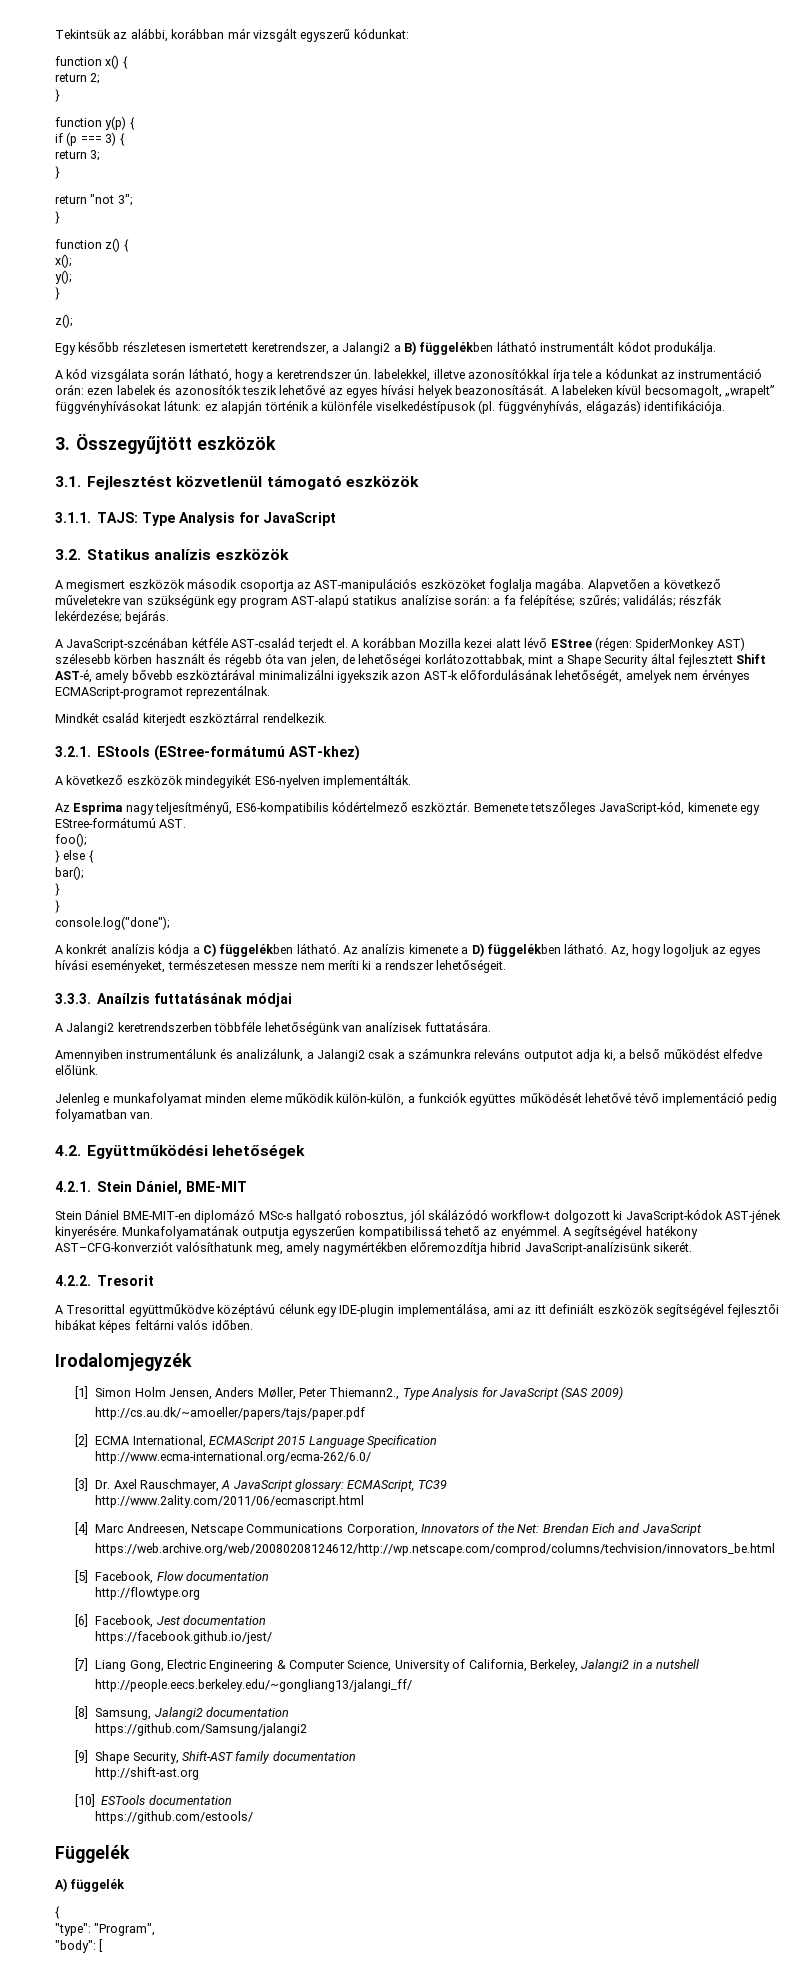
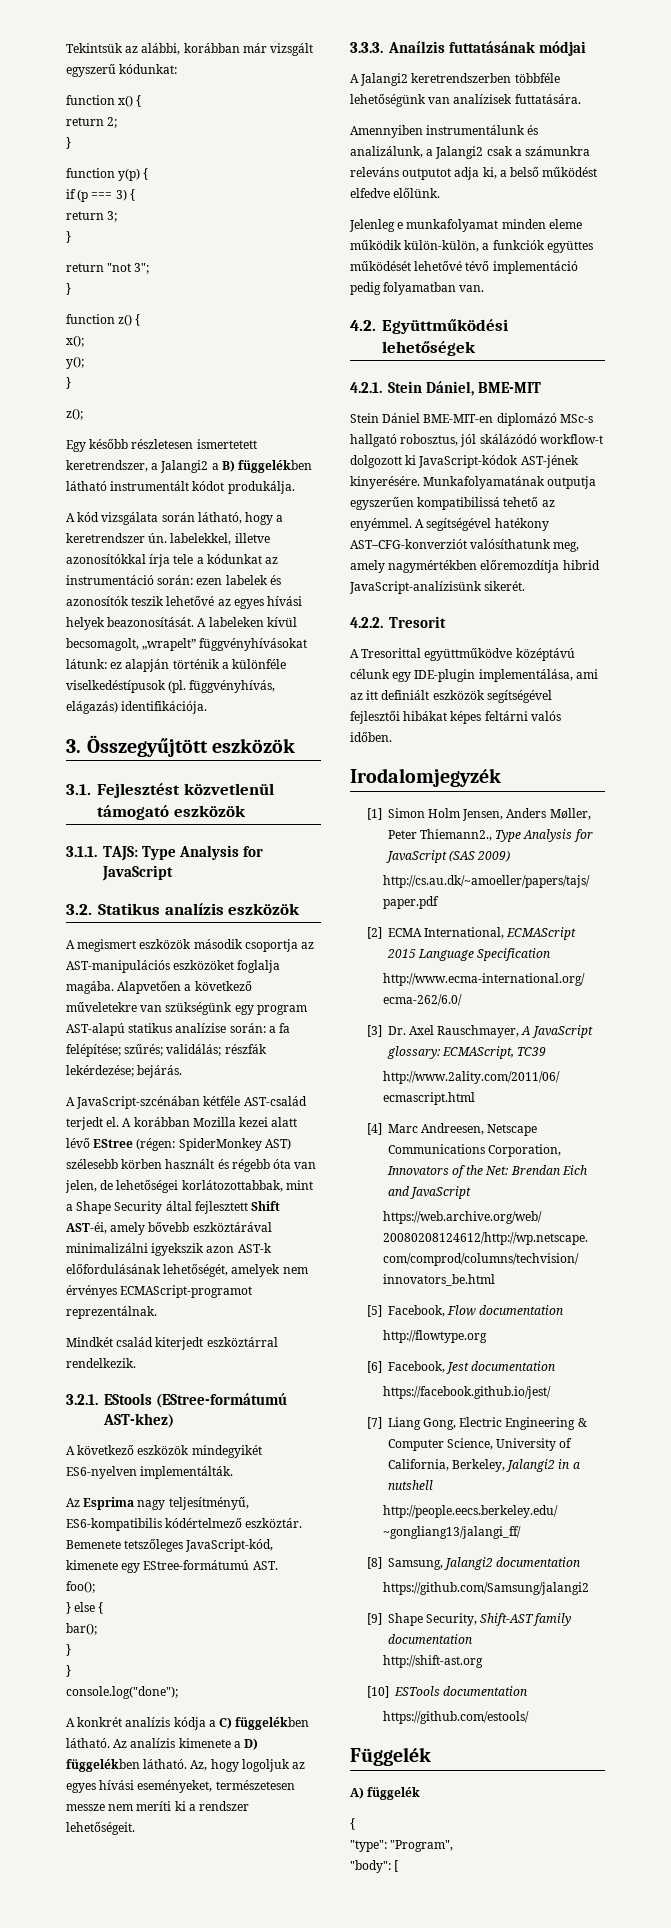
- A kód vizsgálata során látható, hogy a keretrendszer ún. labelekkel, illetve azonosítókkal írja tele a kódunkat az instrumentáció orán: ezen labelek és azonosítók teszik lehetővé az egyes hívási helyek beazonosítását.
+ A kód vizsgálata során látható, hogy a keretrendszer ún. labelekkel, illetve azonosítókkal írja tele a kódunkat az instrumentáció során: ezen labelek és azonosítók teszik lehetővé az egyes hívási helyek beazonosítását.
- A korábban Mozilla kezei alatt lévő EStree (régen: SpiderMonkey AST) szélesebb körben használt és régebb óta van jelen, de lehetőségei korlátozottabbak, mint a Shape Security által fejlesztett Shift AST-é, amely bővebb eszköztárával minimalizálni igyekszik azon AST-k előfordulásának lehetőségét, amelyek nem érvényes ECMAScript-programot reprezentálnak.
+ A korábban Mozilla kezei alatt lévő EStree (régen: SpiderMonkey AST) szélesebb körben használt és régebb óta van jelen, de lehetőségei korlátozottabbak, mint a Shape Security által fejlesztett Shift AST-éi, amely bővebb eszköztárával minimalizálni igyekszik azon AST-k előfordulásának lehetőségét, amelyek nem érvényes ECMAScript-programot reprezentálnak.

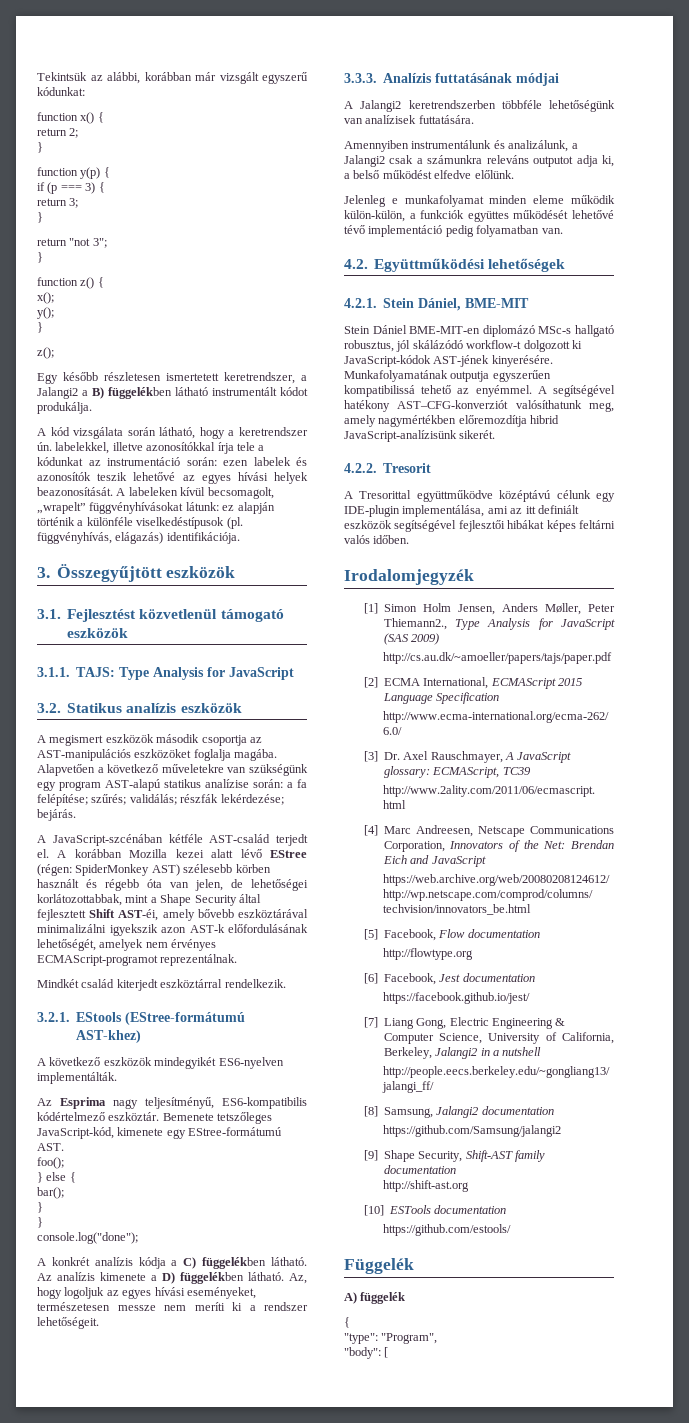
- 3.3.3. Anaílzis futtatásának módjai
+ 3.3.3. Analízis futtatásának módjai
- Stein Dániel BME-MIT-en diplomázó MSc-s hallgató robosztus, jól skálázódó workflow-t dolgozott ki JavaScript-kódok AST-jének kinyerésére.
+ Stein Dániel BME-MIT-en diplomázó MSc-s hallgató robusztus, jól skálázódó workflow-t dolgozott ki JavaScript-kódok AST-jének kinyerésére.

